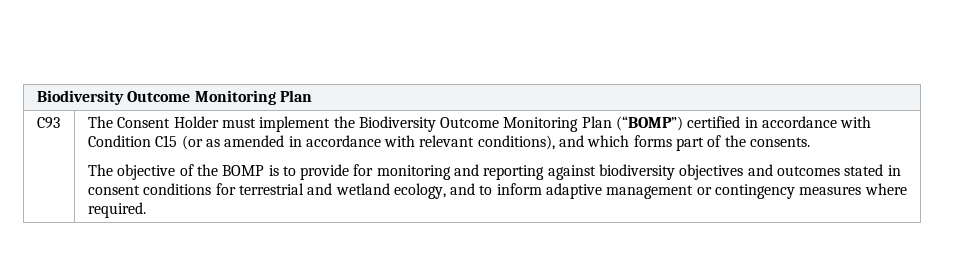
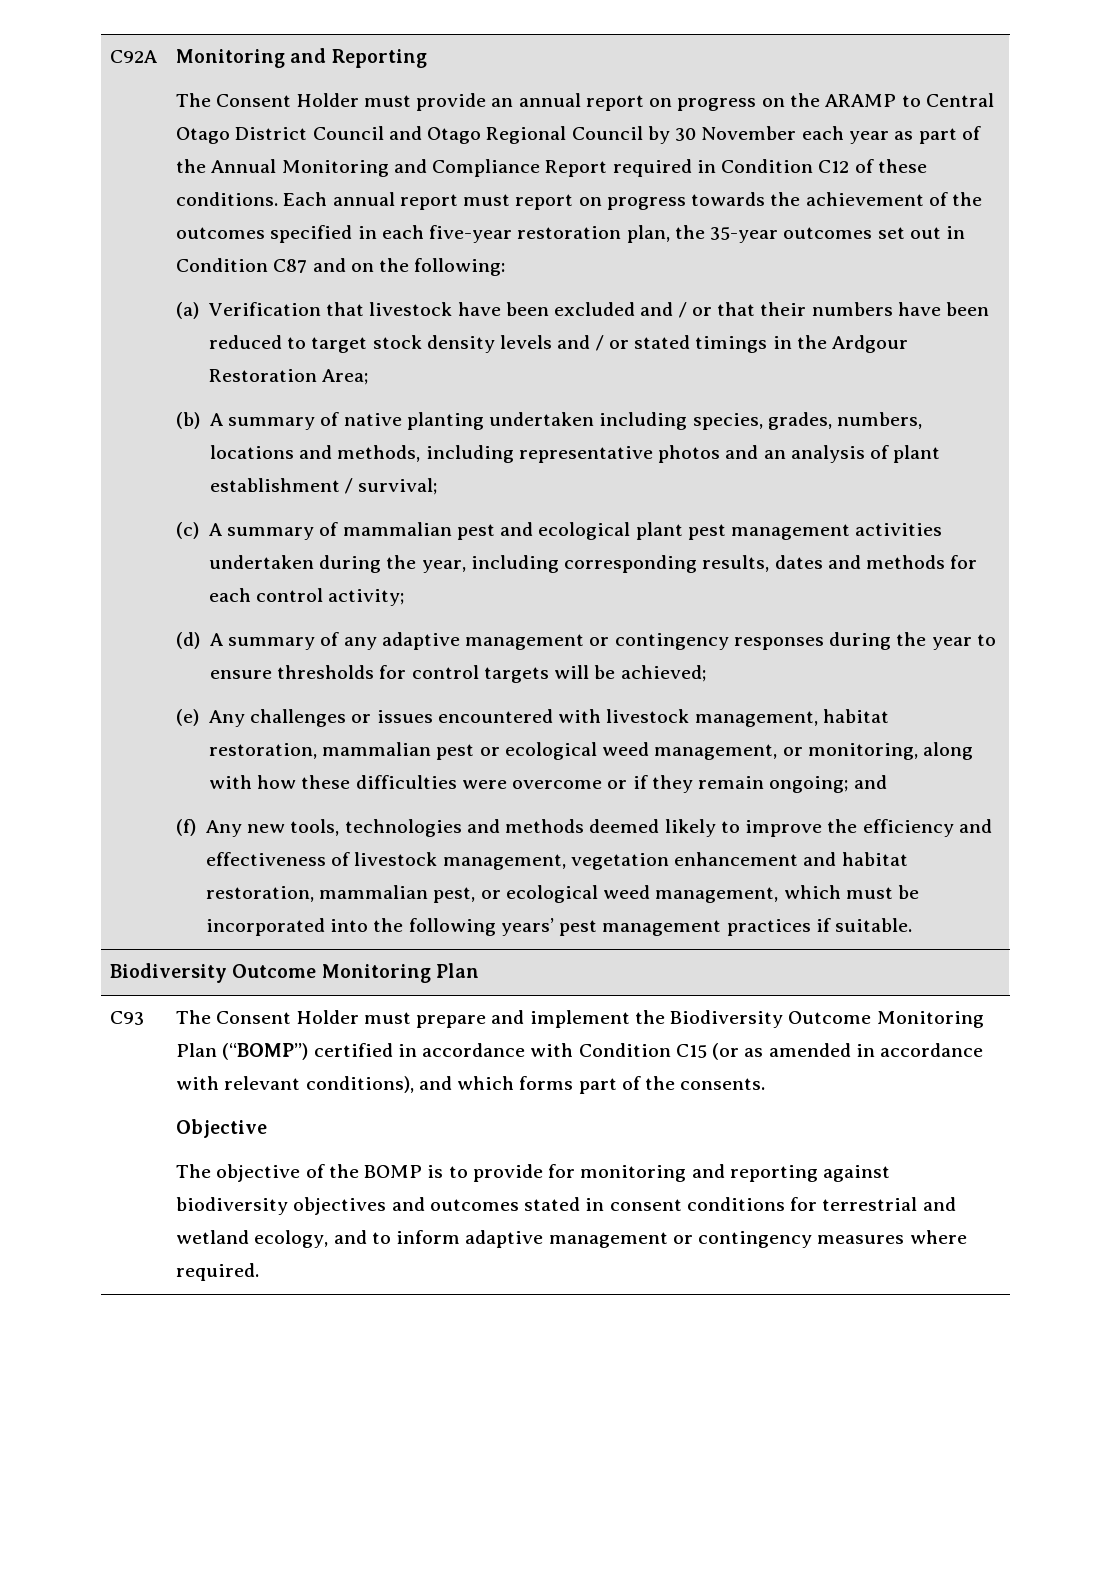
+ C92A | Monitoring and Reporting
+ The Consent Holder must provide an annual report on progress on the ARAMP to Central Otago District Council and Otago Regional Council by 30 November each year as part of the Annual Monitoring and Compliance Report required in Condition C12 of these conditions. Each annual report must report on progress towards the achievement of the outcomes specified in each five-year restoration plan, the 35-year outcomes set out in Condition C87 and on the following:
+ (a) Verification that livestock have been excluded and / or that their numbers have been reduced to target stock density levels and / or stated timings in the Ardgour Restoration Area;
+ (b) A summary of native planting undertaken including species, grades, numbers, locations and methods, including representative photos and an analysis of plant establishment / survival;
+ (c) A summary of mammalian pest and ecological plant pest management activities undertaken during the year, including corresponding results, dates and methods for each control activity;
+ (d) A summary of any adaptive management or contingency responses during the year to ensure thresholds for control targets will be achieved;
+ (e) Any challenges or issues encountered with livestock management, habitat restoration, mammalian pest or ecological weed management, or monitoring, along with how these difficulties were overcome or if they remain ongoing; and
+ (f) Any new tools, technologies and methods deemed likely to improve the efficiency and effectiveness of livestock management, vegetation enhancement and habitat restoration, mammalian pest, or ecological weed management, which must be incorporated into the following years’ pest management practices if suitable.
- The Consent Holder must implement the Biodiversity Outcome Monitoring Plan (“BOMP”) certified in accordance with Condition C15 (or as amended in accordance with relevant conditions), and which forms part of the consents.
+ The Consent Holder must prepare and implement the Biodiversity Outcome Monitoring Plan (“BOMP”) certified in accordance with Condition C15 (or as amended in accordance with relevant conditions), and which forms part of the consents.
+ Objective

